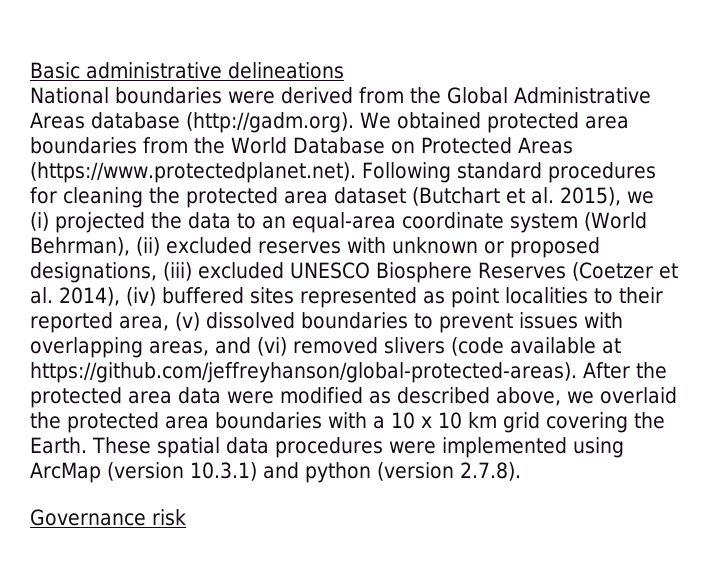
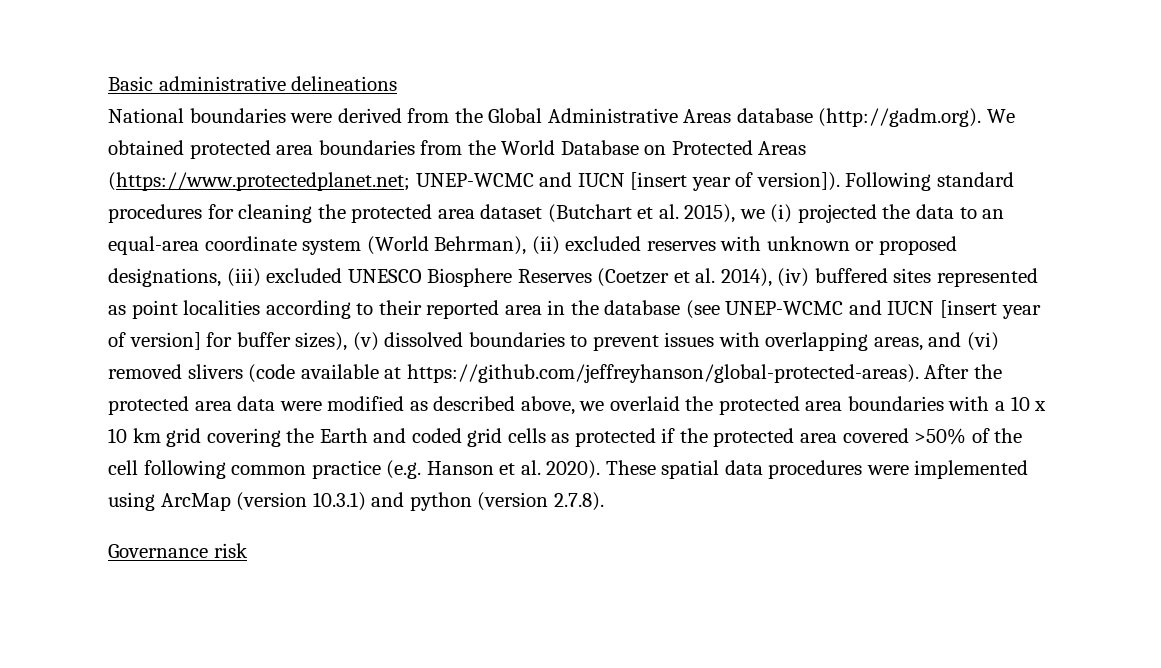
- National boundaries were derived from the Global Administrative Areas database (http://gadm.org). We obtained protected area boundaries from the World Database on Protected Areas (https://www.protectedplanet.net). Following standard procedures for cleaning the protected area dataset (Butchart et al. 2015), we (i) projected the data to an equal-area coordinate system (World Behrman), (ii) excluded reserves with unknown or proposed designations, (iii) excluded UNESCO Biosphere Reserves (Coetzer et al. 2014), (iv) buffered sites represented as point localities to their reported area, (v) dissolved boundaries to prevent issues with overlapping areas, and (vi) removed slivers (code available at https://github.com/jeffreyhanson/global-protected-areas). After the protected area data were modified as described above, we overlaid the protected area boundaries with a 10 x 10 km grid covering the Earth.
+ National boundaries were derived from the Global Administrative Areas database (http://gadm.org). We obtained protected area boundaries from the World Database on Protected Areas (https://www.protectedplanet.net; UNEP-WCMC and IUCN [insert year of version]). Following standard procedures for cleaning the protected area dataset (Butchart et al. 2015), we (i) projected the data to an equal-area coordinate system (World Behrman), (ii) excluded reserves with unknown or proposed designations, (iii) excluded UNESCO Biosphere Reserves (Coetzer et al. 2014), (iv) buffered sites represented as point localities according to their reported area in the database (see UNEP-WCMC and IUCN [insert year of version] for buffer sizes), (v) dissolved boundaries to prevent issues with overlapping areas, and (vi) removed slivers (code available at https://github.com/jeffreyhanson/global-protected-areas). After the protected area data were modified as described above, we overlaid the protected area boundaries with a 10 x 10 km grid covering the Earth and coded grid cells as protected if the protected area covered >50% of the cell following common practice (e.g. Hanson et al. 2020).

